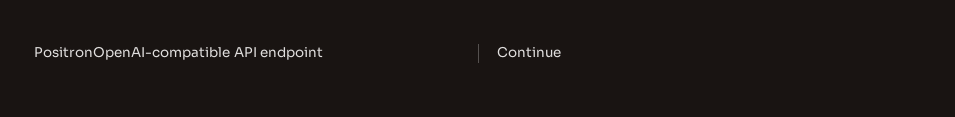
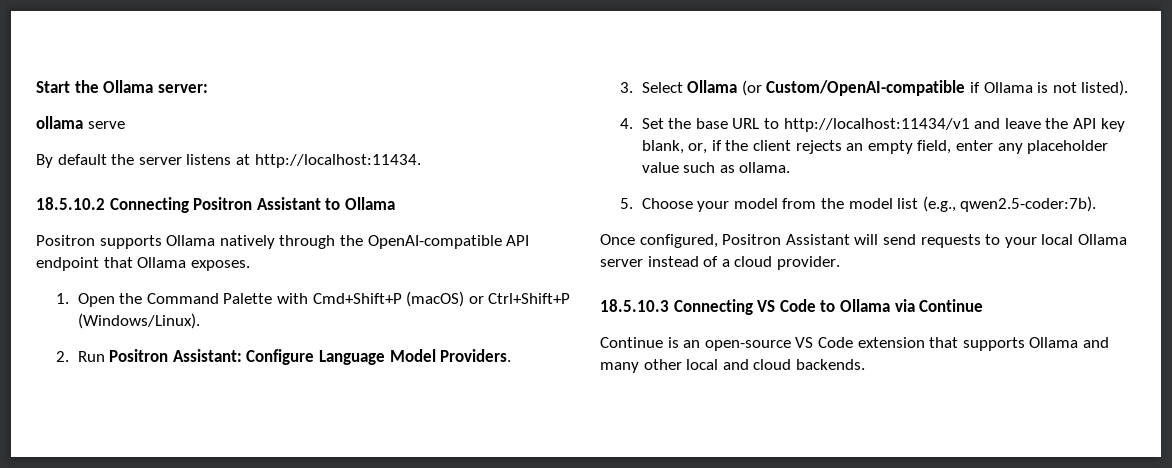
- PositronOpenAI-compatible API endpoint
- Continue
+ Start the Ollama server:
+ ollama serve
+ By default the server listens at http://localhost:11434.
+ 18.5.10.2 Connecting Positron Assistant to Ollama
+ Positron supports Ollama natively through the OpenAI-compatible API endpoint that Ollama exposes.
+ 1. Open the Command Palette with Cmd+Shift+P (macOS) or Ctrl+Shift+P (Windows/Linux).
+ 2. Run Positron Assistant: Configure Language Model Providers.
+ 3. Select Ollama (or Custom/OpenAI-compatible if Ollama is not listed).
+ 4. Set the base URL to http://localhost:11434/v1 and leave the API key blank, or, if the client rejects an empty field, enter any placeholder value such as ollama.
+ 5. Choose your model from the model list (e.g., qwen2.5-coder:7b).
+ Once configured, Positron Assistant will send requests to your local Ollama server instead of a cloud provider.
+ 18.5.10.3 Connecting VS Code to Ollama via Continue
+ Continue is an open-source VS Code extension that supports Ollama and many other local and cloud backends.

